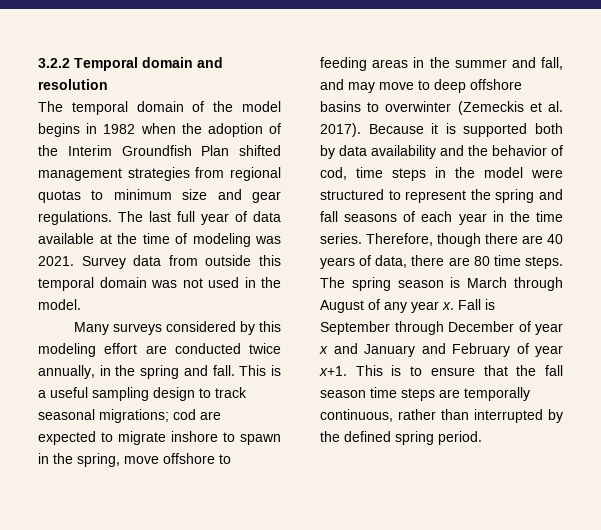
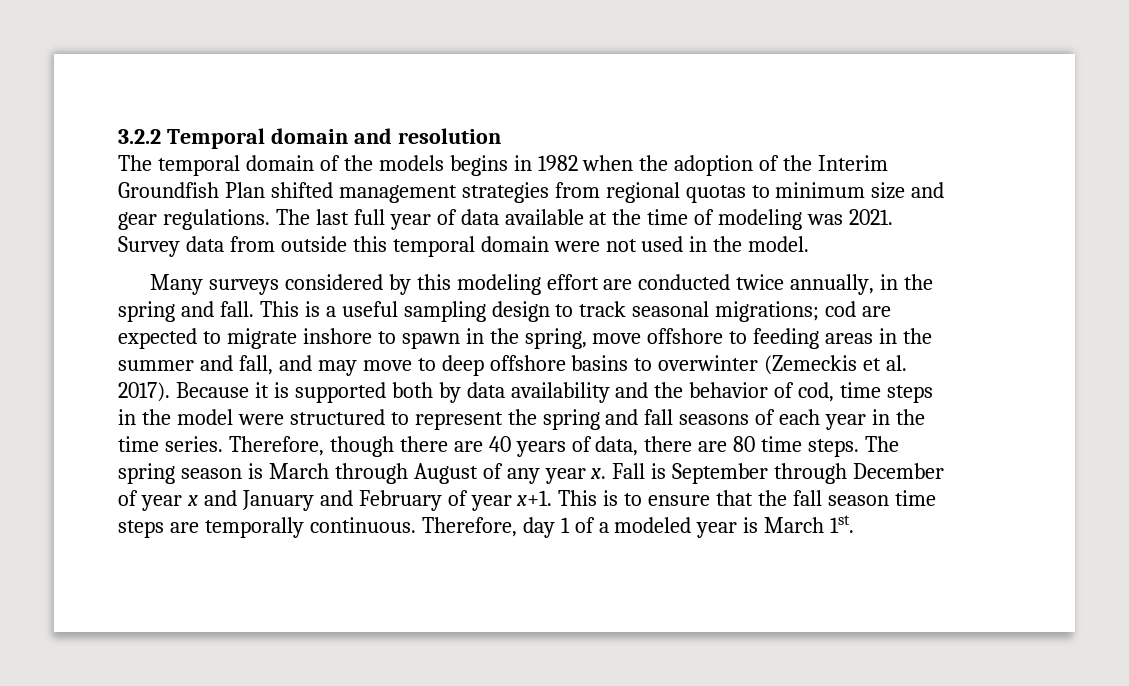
- The temporal domain of the model begins in 1982 when the adoption of the Interim Groundfish Plan shifted management strategies from regional quotas to minimum size and gear regulations.
+ The temporal domain of the models begins in 1982 when the adoption of the Interim Groundfish Plan shifted management strategies from regional quotas to minimum size and gear regulations.
- Survey data from outside this temporal domain was not used in the model.
+ Survey data from outside this temporal domain were not used in the model.
- This is to ensure that the fall season time steps are temporally continuous, rather than interrupted by the defined spring period.
+ This is to ensure that the fall season time steps are temporally continuous. Therefore, day 1 of a modeled year is March 1st.

